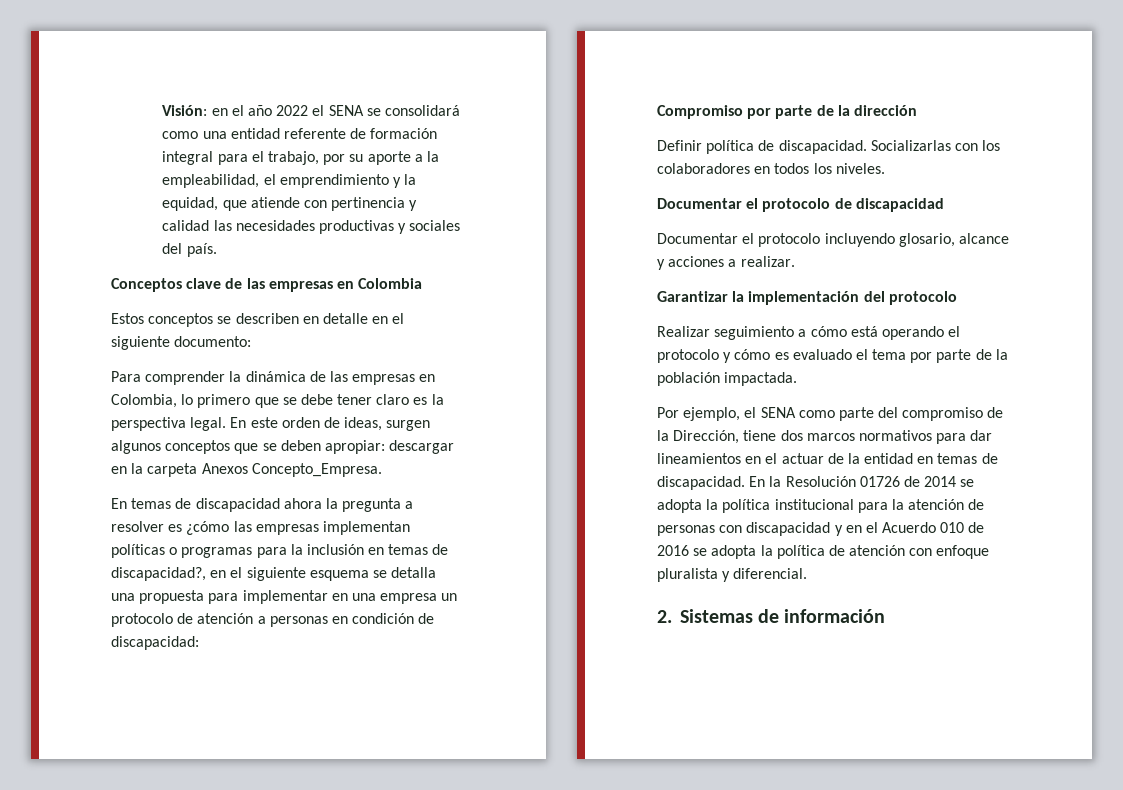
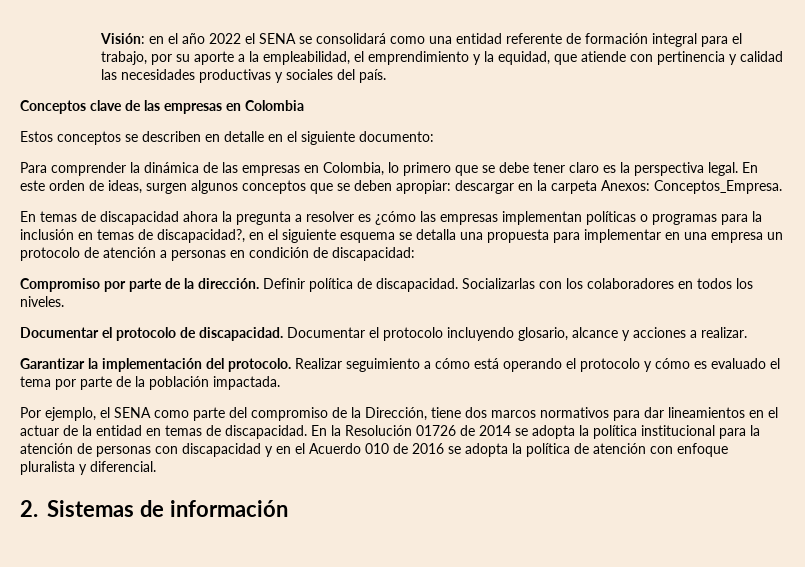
- En este orden de ideas, surgen algunos conceptos que se deben apropiar: descargar en la carpeta Anexos Concepto_Empresa.
+ En este orden de ideas, surgen algunos conceptos que se deben apropiar: descargar en la carpeta Anexos: Conceptos_Empresa.
- Compromiso por parte de la dirección
- Definir política de discapacidad.
+ Compromiso por parte de la dirección. Definir política de discapacidad.
- Documentar el protocolo de discapacidad
- Documentar el protocolo incluyendo glosario, alcance y acciones a realizar.
+ Documentar el protocolo de discapacidad. Documentar el protocolo incluyendo glosario, alcance y acciones a realizar.
- Garantizar la implementación del protocolo
- Realizar seguimiento a cómo está operando el protocolo y cómo es evaluado el tema por parte de la población impactada.
+ Garantizar la implementación del protocolo. Realizar seguimiento a cómo está operando el protocolo y cómo es evaluado el tema por parte de la población impactada.

